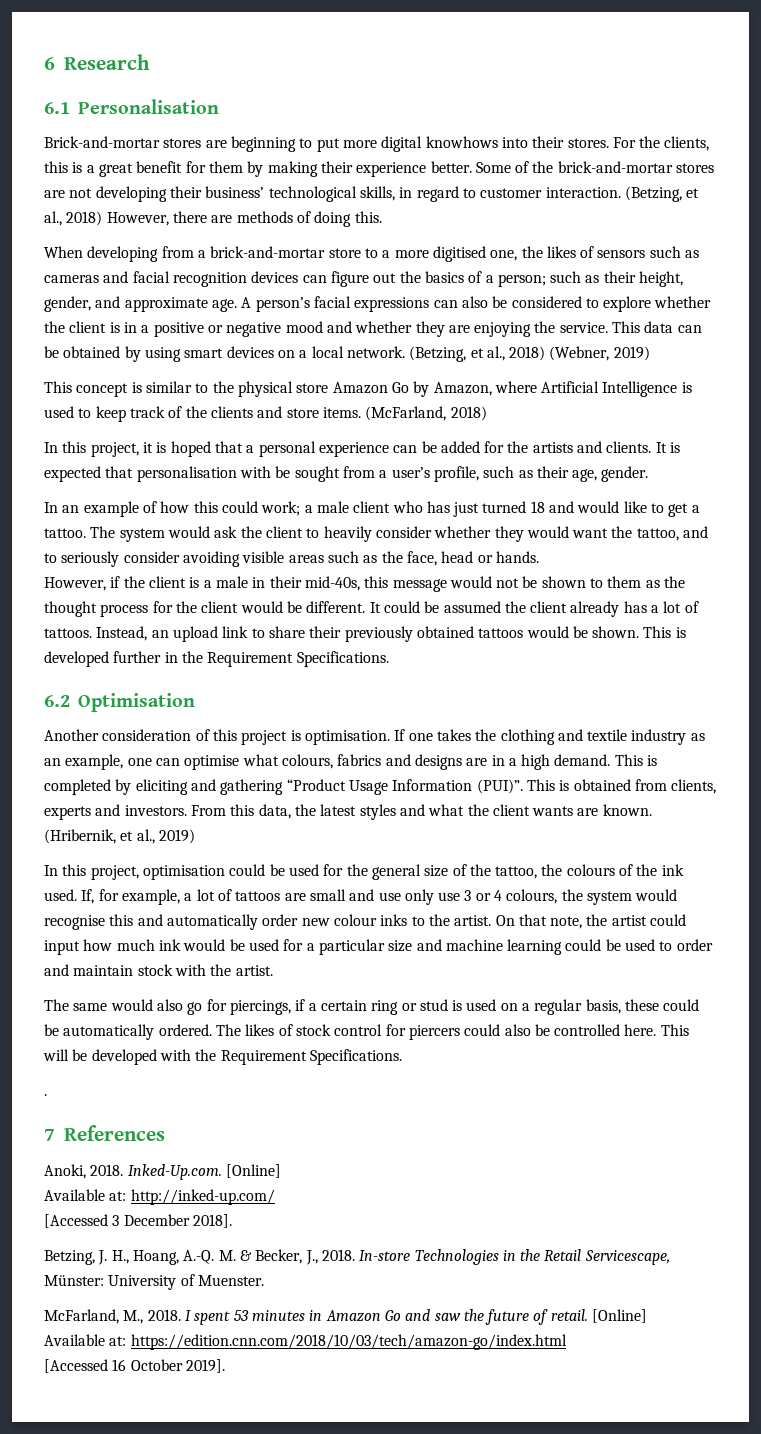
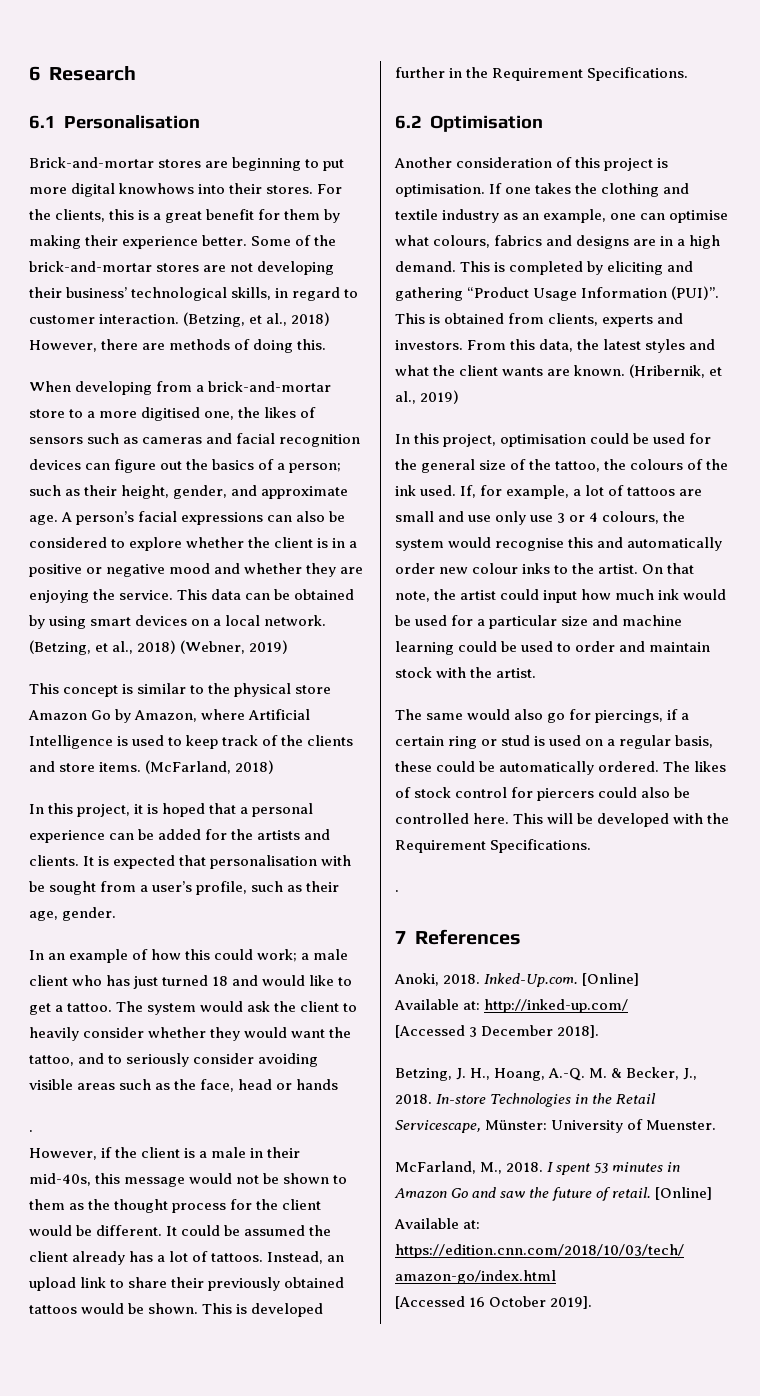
- The system would ask the client to heavily consider whether they would want the tattoo, and to seriously consider avoiding visible areas such as the face, head or hands.
+ The system would ask the client to heavily consider whether they would want the tattoo, and to seriously consider avoiding visible areas such as the face, head or hands
+ .

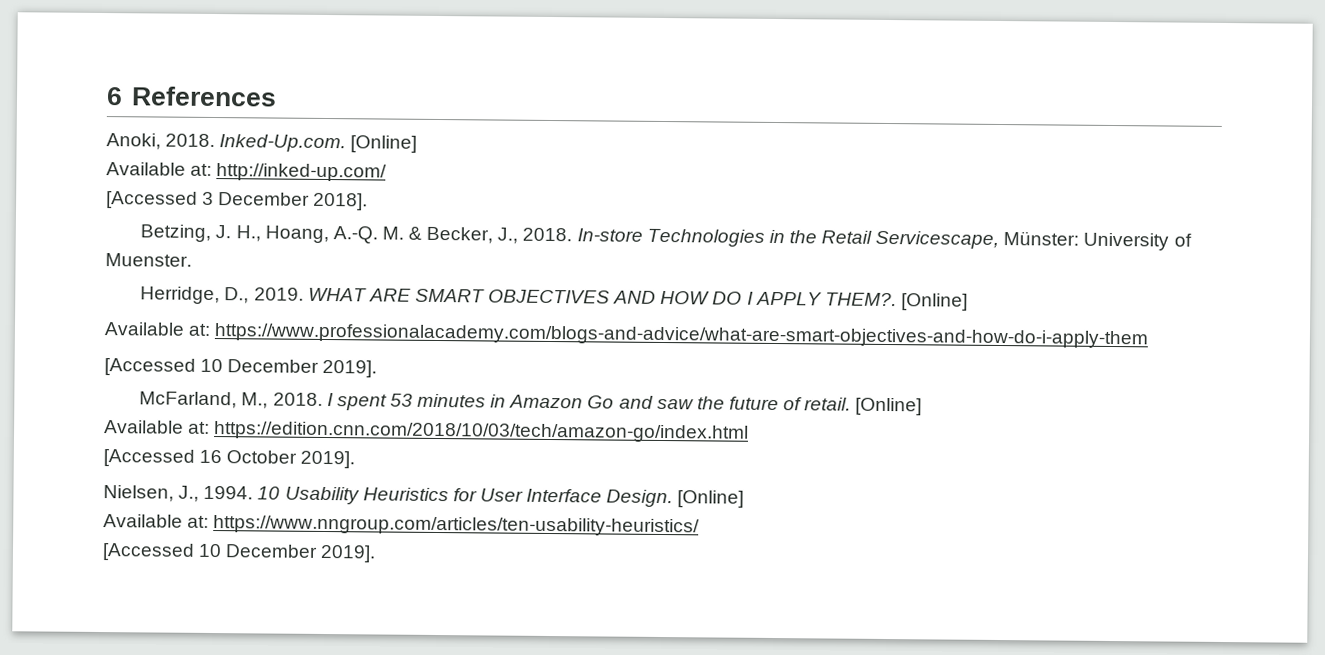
- 6 Research
- 6.1 Personalisation
- Brick-and-mortar stores are beginning to put more digital knowhows into their stores. For the clients, this is a great benefit for them by making their experience better. Some of the brick-and-mortar stores are not developing their business’ technological skills, in regard to customer interaction. (Betzing, et al., 2018) However, there are methods of doing this.
- When developing from a brick-and-mortar store to a more digitised one, the likes of sensors such as cameras and facial recognition devices can figure out the basics of a person; such as their height, gender, and approximate age. A person’s facial expressions can also be considered to explore whether the client is in a positive or negative mood and whether they are enjoying the service. This data can be obtained by using smart devices on a local network. (Betzing, et al., 2018) (Webner, 2019)
- This concept is similar to the physical store Amazon Go by Amazon, where Artificial Intelligence is used to keep track of the clients and store items. (McFarland, 2018)
- In this project, it is hoped that a personal experience can be added for the artists and clients. It is expected that personalisation with be sought from a user’s profile, such as their age, gender.
- In an example of how this could work; a male client who has just turned 18 and would like to get a tattoo. The system would ask the client to heavily consider whether they would want the tattoo, and to seriously consider avoiding visible areas such as the face, head or hands
- .
- However, if the client is a male in their mid-40s, this message would not be shown to them as the thought process for the client would be different. It could be assumed the client already has a lot of tattoos. Instead, an upload link to share their previously obtained tattoos would be shown. This is developed further in the Requirement Specifications.
- 6.2 Optimisation
- Another consideration of this project is optimisation. If one takes the clothing and textile industry as an example, one can optimise what colours, fabrics and designs are in a high demand. This is completed by eliciting and gathering “Product Usage Information (PUI)”. This is obtained from clients, experts and investors. From this data, the latest styles and what the client wants are known. (Hribernik, et al., 2019)
- In this project, optimisation could be used for the general size of the tattoo, the colours of the ink used. If, for example, a lot of tattoos are small and use only use 3 or 4 colours, the system would recognise this and automatically order new colour inks to the artist. On that note, the artist could input how much ink would be used for a particular size and machine learning could be used to order and maintain stock with the artist.
- The same would also go for piercings, if a certain ring or stud is used on a regular basis, these could be automatically ordered. The likes of stock control for piercers could also be controlled here. This will be developed with the Requirement Specifications.
- .
- 7 References
+ 6 References
+ Herridge, D., 2019. WHAT ARE SMART OBJECTIVES AND HOW DO I APPLY THEM?. [Online]
+ Available at: https://www.professionalacademy.com/blogs-and-advice/what-are-smart-objectives-and-how-do-i-apply-them
+ [Accessed 10 December 2019].
+ Nielsen, J., 1994. 10 Usability Heuristics for User Interface Design. [Online]
+ Available at: https://www.nngroup.com/articles/ten-usability-heuristics/
+ [Accessed 10 December 2019].

